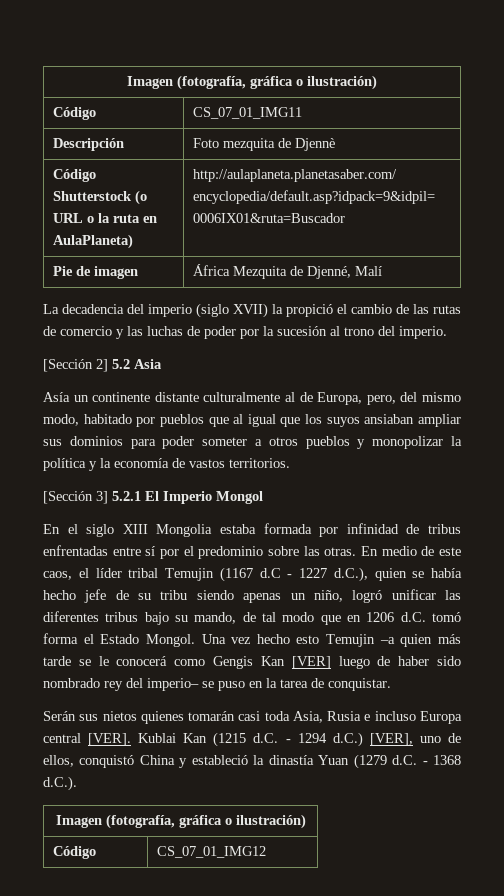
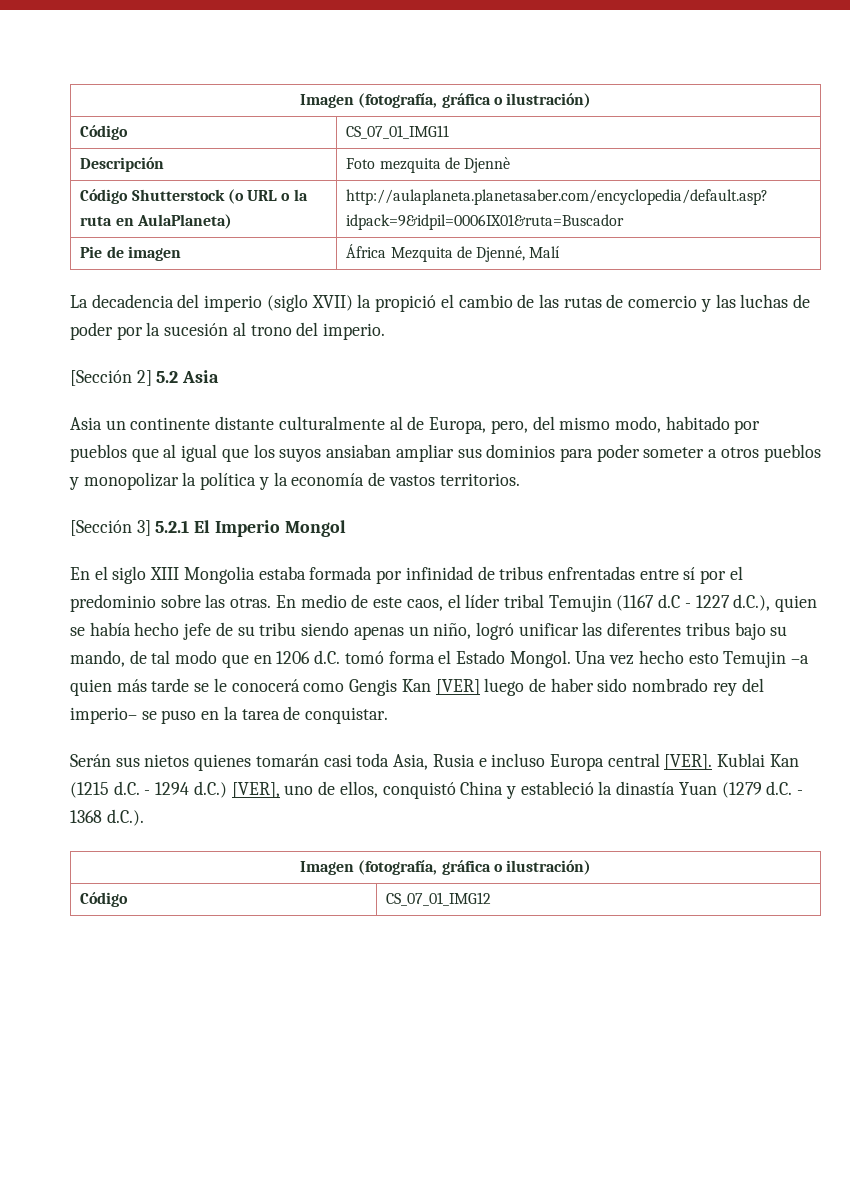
- Asía un continente distante culturalmente al de Europa, pero, del mismo modo, habitado por pueblos que al igual que los suyos ansiaban ampliar sus dominios para poder someter a otros pueblos y monopolizar la política y la economía de vastos territorios.
+ Asia un continente distante culturalmente al de Europa, pero, del mismo modo, habitado por pueblos que al igual que los suyos ansiaban ampliar sus dominios para poder someter a otros pueblos y monopolizar la política y la economía de vastos territorios.

